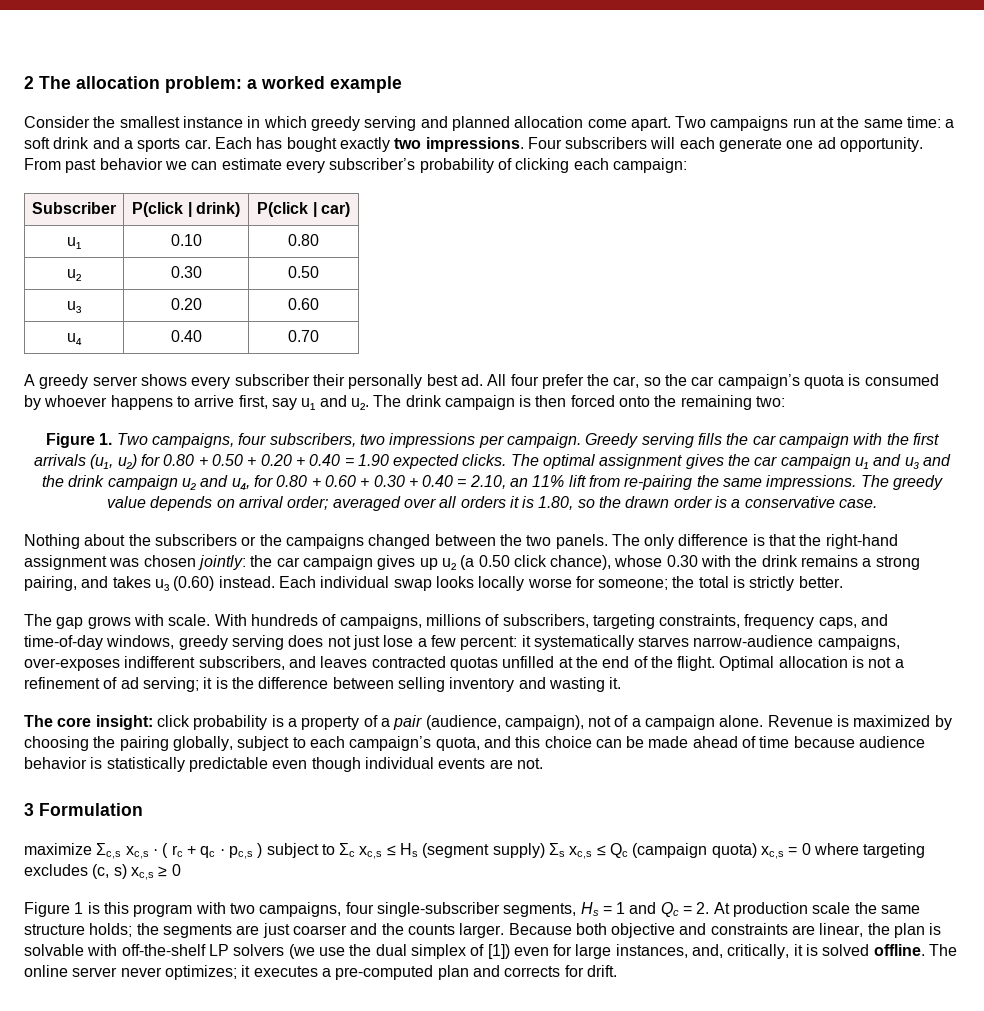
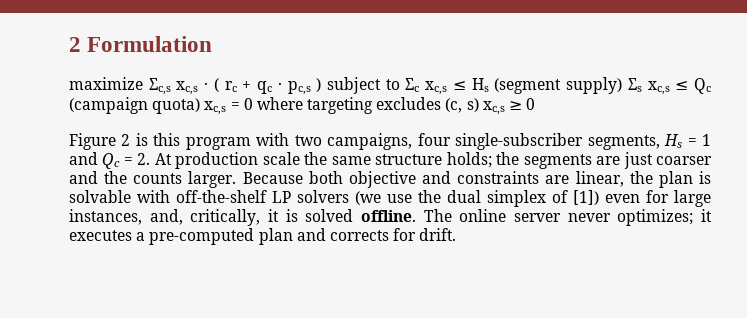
- 2 The allocation problem: a worked example
- Consider the smallest instance in which greedy serving and planned allocation come apart. Two campaigns run at the same time: a soft drink and a sports car. Each has bought exactly two impressions. Four subscribers will each generate one ad opportunity. From past behavior we can estimate every subscriber’s probability of clicking each campaign:
- Subscriber | P(click | drink) | P(click | car)
- u₁ | 0.10 | 0.80
- u₂ | 0.30 | 0.50
- u₃ | 0.20 | 0.60
- u₄ | 0.40 | 0.70
- A greedy server shows every subscriber their personally best ad. All four prefer the car, so the car campaign’s quota is consumed by whoever happens to arrive first, say u₁ and u₂. The drink campaign is then forced onto the remaining two:
- Figure 1. Two campaigns, four subscribers, two impressions per campaign. Greedy serving fills the car campaign with the first arrivals (u₁, u₂) for 0.80 + 0.50 + 0.20 + 0.40 = 1.90 expected clicks. The optimal assignment gives the car campaign u₁ and u₃ and the drink campaign u₂ and u₄, for 0.80 + 0.60 + 0.30 + 0.40 = 2.10, an 11% lift from re-pairing the same impressions. The greedy value depends on arrival order; averaged over all orders it is 1.80, so the drawn order is a conservative case.
- Nothing about the subscribers or the campaigns changed between the two panels. The only difference is that the right-hand assignment was chosen jointly: the car campaign gives up u₂ (a 0.50 click chance), whose 0.30 with the drink remains a strong pairing, and takes u₃ (0.60) instead. Each individual swap looks locally worse for someone; the total is strictly better.
- The gap grows with scale. With hundreds of campaigns, millions of subscribers, targeting constraints, frequency caps, and time-of-day windows, greedy serving does not just lose a few percent: it systematically starves narrow-audience campaigns, over-exposes indifferent subscribers, and leaves contracted quotas unfilled at the end of the flight. Optimal allocation is not a refinement of ad serving; it is the difference between selling inventory and wasting it.
- The core insight: click probability is a property of a pair (audience, campaign), not of a campaign alone. Revenue is maximized by choosing the pairing globally, subject to each campaign’s quota, and this choice can be made ahead of time because audience behavior is statistically predictable even though individual events are not.
- 3 Formulation
+ 2 Formulation
- Figure 1 is this program with two campaigns, four single-subscriber segments, Hs = 1 and Qc = 2. At production scale the same structure holds; the segments are just coarser and the counts larger.
+ Figure 2 is this program with two campaigns, four single-subscriber segments, Hs = 1 and Qc = 2. At production scale the same structure holds; the segments are just coarser and the counts larger.

